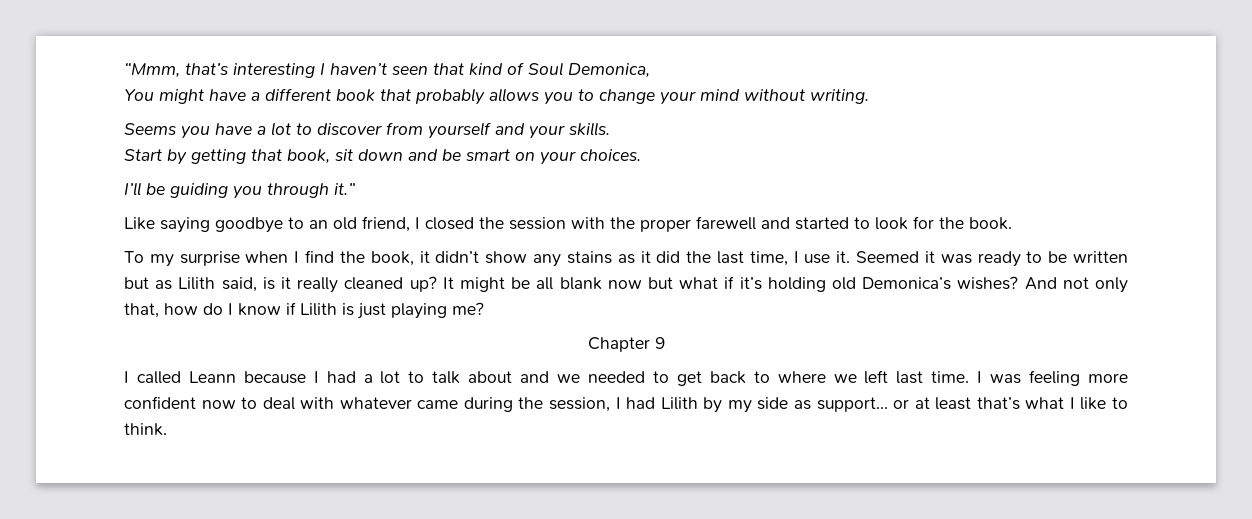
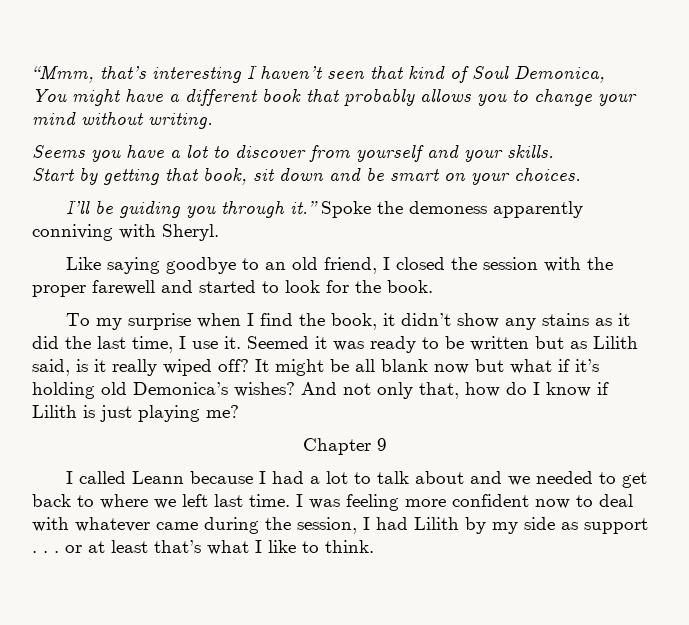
+ Spoke the demoness apparently conniving with Sheryl.
- Seemed it was ready to be written but as Lilith said, is it really cleaned up?
+ Seemed it was ready to be written but as Lilith said, is it really wiped off?
- I was feeling more confident now to deal with whatever came during the session, I had Lilith by my side as support… or at least that’s what I like to think.
+ I was feeling more confident now to deal with whatever came during the session, I had Lilith by my side as support . . . or at least that’s what I like to think.

